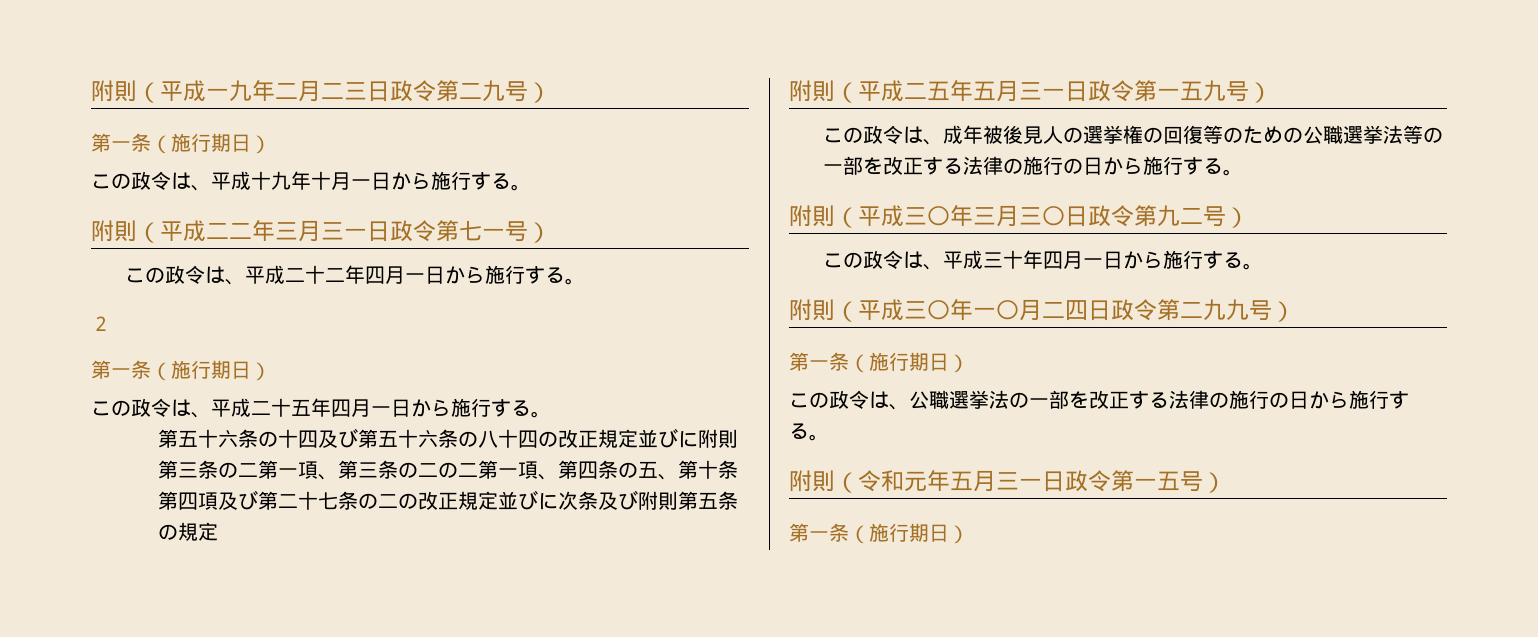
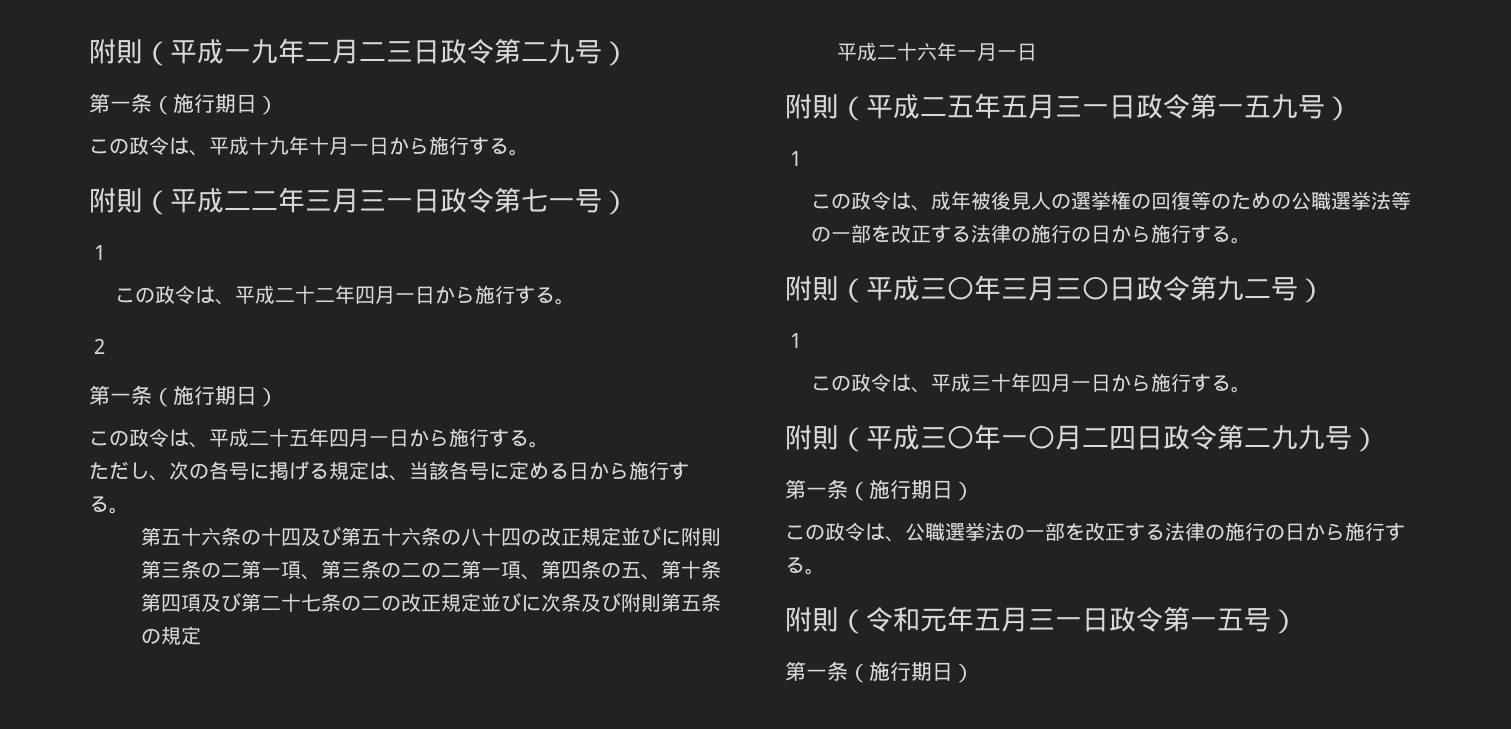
  附則（平成二二年三月三一日政令第七一号）
+ １
+ ただし、次の各号に掲げる規定は、当該各号に定める日から施行する。
+ 平成二十六年一月一日
  附則（平成二五年五月三一日政令第一五九号）
+ １
  附則（平成三〇年三月三〇日政令第九二号）
+ １

